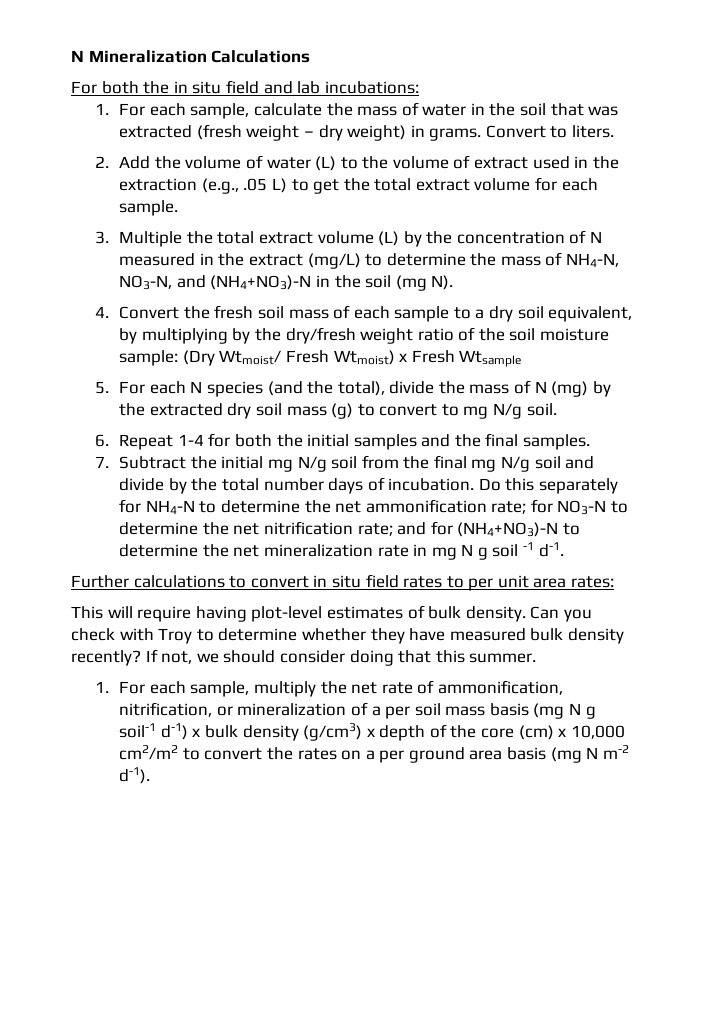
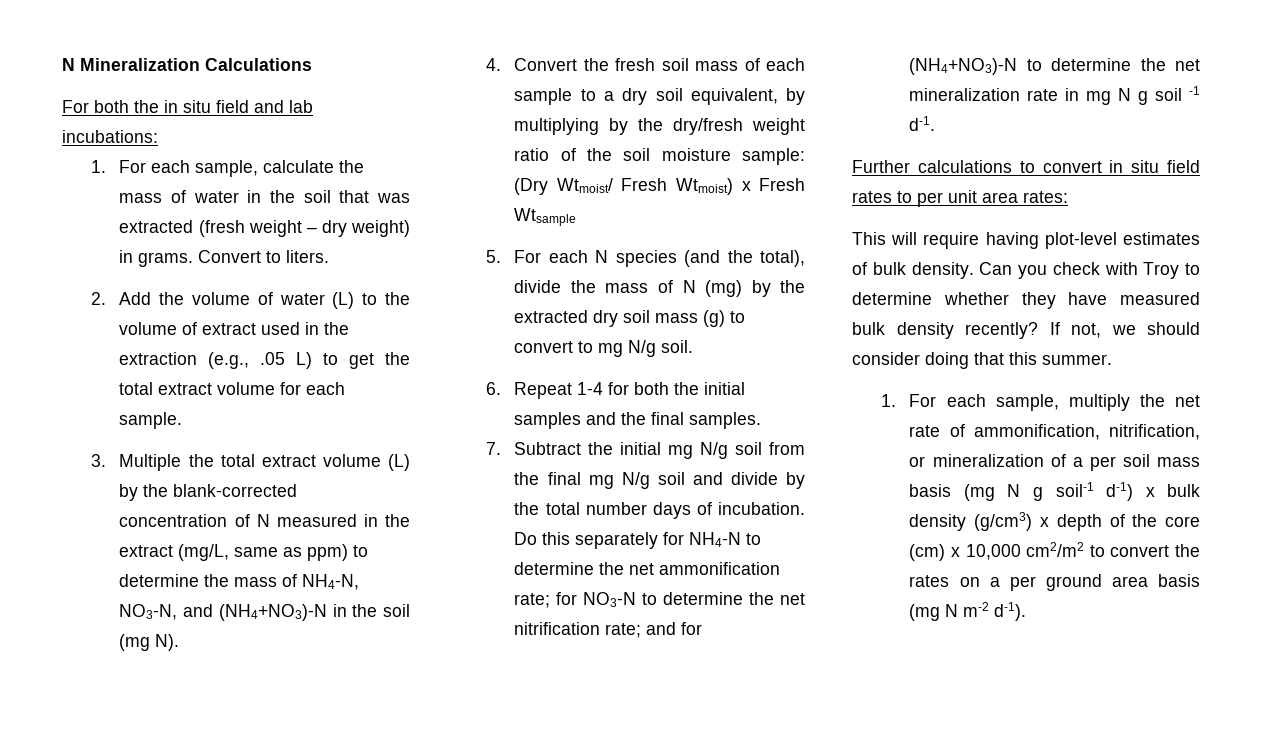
- 3. Multiple the total extract volume (L) by the concentration of N measured in the extract (mg/L) to determine the mass of NH4-N, NO3-N, and (NH4+NO3)-N in the soil (mg N).
+ 3. Multiple the total extract volume (L) by the blank-corrected concentration of N measured in the extract (mg/L, same as ppm) to determine the mass of NH4-N, NO3-N, and (NH4+NO3)-N in the soil (mg N).

